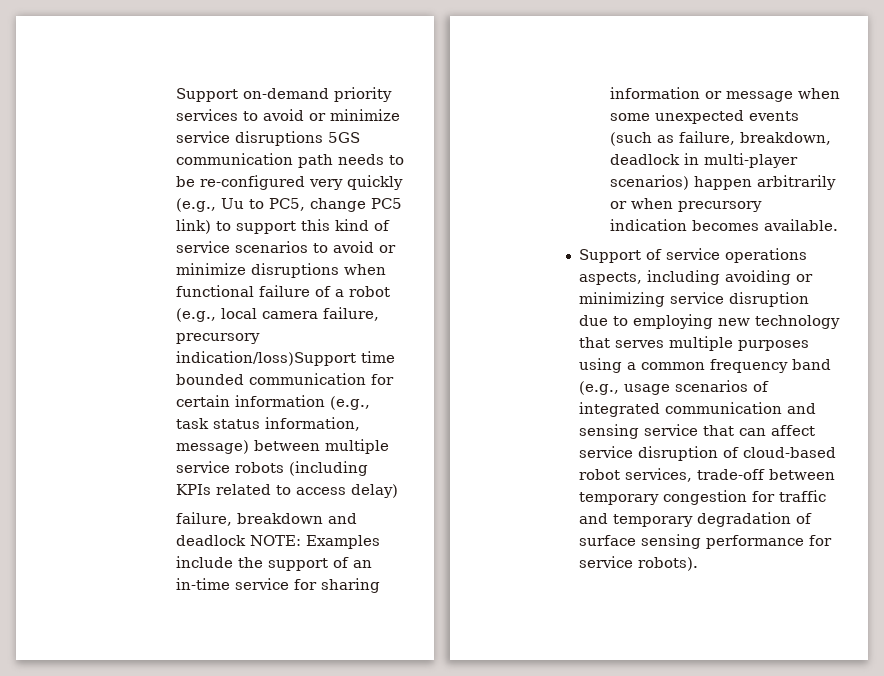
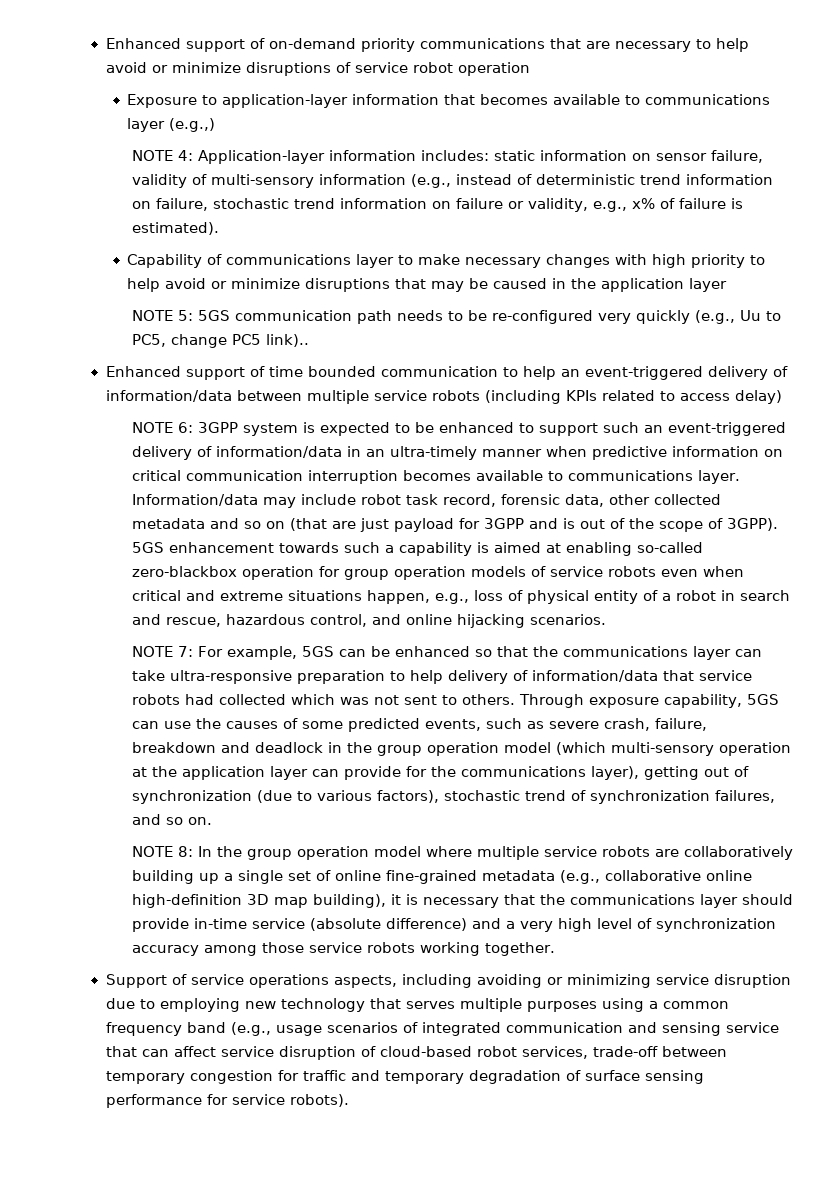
- Support on-demand priority services to avoid or minimize service disruptions 5GS communication path needs to be re-configured very quickly (e.g., Uu to PC5, change PC5 link) to support this kind of service scenarios to avoid or minimize disruptions when functional failure of a robot (e.g., local camera failure, precursory indication/loss)Support time bounded communication for certain information (e.g., task status information, message) between multiple service robots (including KPIs related to access delay)
+ Enhanced support of on-demand priority communications that are necessary to help avoid or minimize disruptions of service robot operation
+ Exposure to application-layer information that becomes available to communications layer (e.g.,)
+ NOTE 4: Application-layer information includes: static information on sensor failure, validity of multi-sensory information (e.g., instead of deterministic trend information on failure, stochastic trend information on failure or validity, e.g., x% of failure is estimated).
+ Capability of communications layer to make necessary changes with high priority to help avoid or minimize disruptions that may be caused in the application layer
+ NOTE 5: 5GS communication path needs to be re-configured very quickly (e.g., Uu to PC5, change PC5 link)..
+ Enhanced support of time bounded communication to help an event-triggered delivery of information/data between multiple service robots (including KPIs related to access delay)
- failure, breakdown and deadlock NOTE: Examples include the support of an in-time service for sharing information or message when some unexpected events (such as failure, breakdown, deadlock in multi-player scenarios) happen arbitrarily or when precursory indication becomes available.
+ NOTE 6: 3GPP system is expected to be enhanced to support such an event-triggered delivery of information/data in an ultra-timely manner when predictive information on critical communication interruption becomes available to communications layer. Information/data may include robot task record, forensic data, other collected metadata and so on (that are just payload for 3GPP and is out of the scope of 3GPP). 5GS enhancement towards such a capability is aimed at enabling so-called zero-blackbox operation for group operation models of service robots even when critical and extreme situations happen, e.g., loss of physical entity of a robot in search and rescue, hazardous control, and online hijacking scenarios.
+ NOTE 7: For example, 5GS can be enhanced so that the communications layer can take ultra-responsive preparation to help delivery of information/data that service robots had collected which was not sent to others. Through exposure capability, 5GS can use the causes of some predicted events, such as severe crash, failure, breakdown and deadlock in the group operation model (which multi-sensory operation at the application layer can provide for the communications layer), getting out of synchronization (due to various factors), stochastic trend of synchronization failures, and so on.
+ NOTE 8: In the group operation model where multiple service robots are collaboratively building up a single set of online fine-grained metadata (e.g., collaborative online high-definition 3D map building), it is necessary that the communications layer should provide in-time service (absolute difference) and a very high level of synchronization accuracy among those service robots working together.

